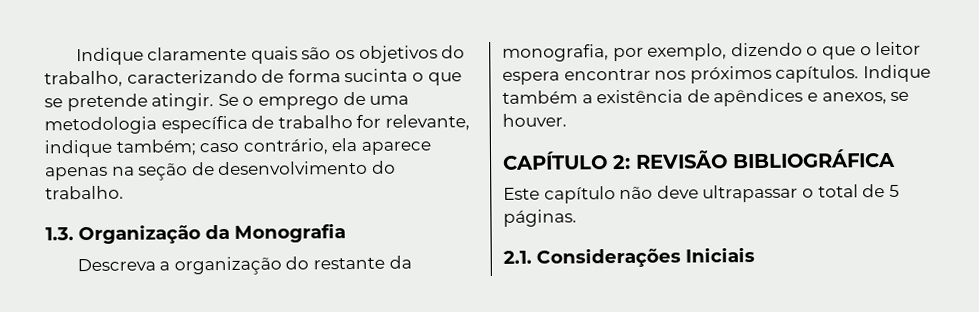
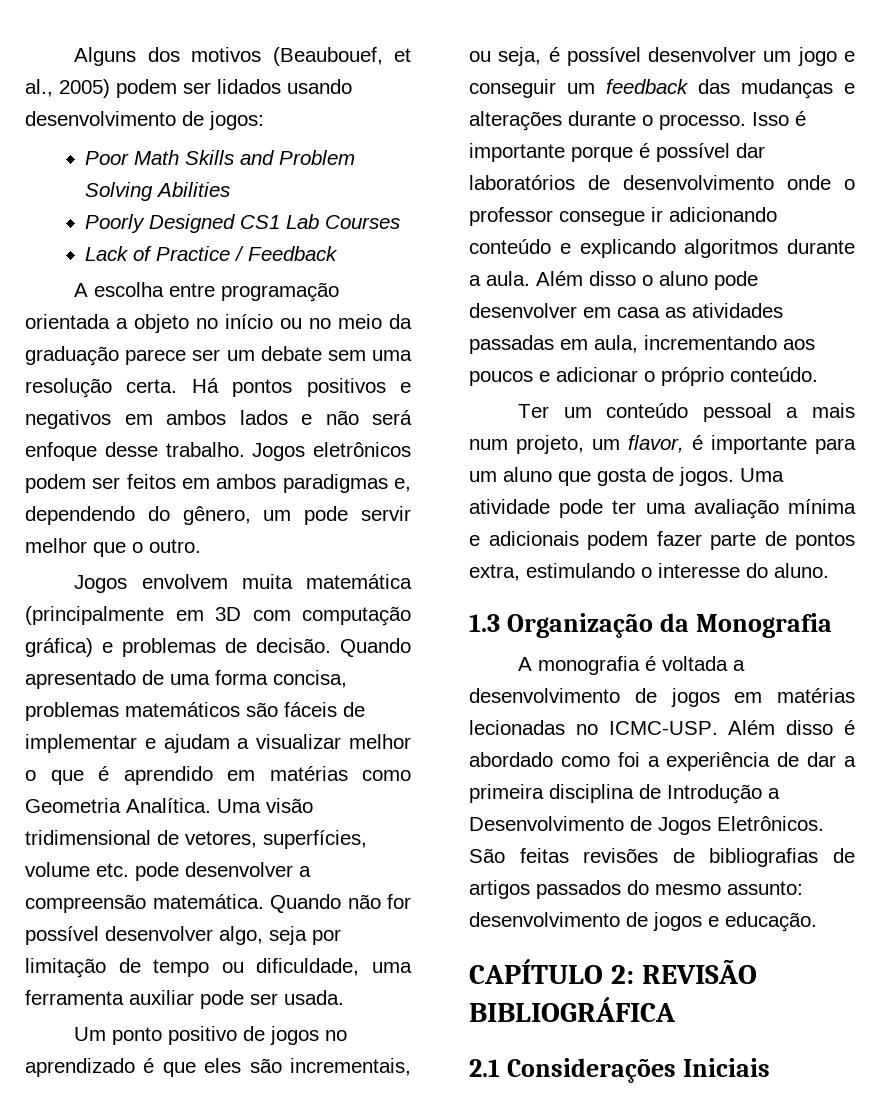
- Indique claramente quais são os objetivos do trabalho, caracterizando de forma sucinta o que se pretende atingir. Se o emprego de uma metodologia específica de trabalho for relevante, indique também; caso contrário, ela aparece apenas na seção de desenvolvimento do trabalho.
- 1.3. Organização da Monografia
- Descreva a organização do restante da monografia, por exemplo, dizendo o que o leitor espera encontrar nos próximos capítulos. Indique também a existência de apêndices e anexos, se houver.
+ Alguns dos motivos (Beaubouef, et al., 2005) podem ser lidados usando desenvolvimento de jogos:
+ Poor Math Skills and Problem Solving Abilities
+ Poorly Designed CS1 Lab Courses
+ Lack of Practice / Feedback
+ A escolha entre programação orientada a objeto no início ou no meio da graduação parece ser um debate sem uma resolução certa. Há pontos positivos e negativos em ambos lados e não será enfoque desse trabalho. Jogos eletrônicos podem ser feitos em ambos paradigmas e, dependendo do gênero, um pode servir melhor que o outro.
+ Jogos envolvem muita matemática (principalmente em 3D com computação gráfica) e problemas de decisão. Quando apresentado de uma forma concisa, problemas matemáticos são fáceis de implementar e ajudam a visualizar melhor o que é aprendido em matérias como Geometria Analítica. Uma visão tridimensional de vetores, superfícies, volume etc. pode desenvolver a compreensão matemática. Quando não for possível desenvolver algo, seja por limitação de tempo ou dificuldade, uma ferramenta auxiliar pode ser usada.
+ Um ponto positivo de jogos no aprendizado é que eles são incrementais, ou seja, é possível desenvolver um jogo e conseguir um feedback das mudanças e alterações durante o processo. Isso é importante porque é possível dar laboratórios de desenvolvimento onde o professor consegue ir adicionando conteúdo e explicando algoritmos durante a aula. Além disso o aluno pode desenvolver em casa as atividades passadas em aula, incrementando aos poucos e adicionar o próprio conteúdo.
+ Ter um conteúdo pessoal a mais num projeto, um flavor, é importante para um aluno que gosta de jogos. Uma atividade pode ter uma avaliação mínima e adicionais podem fazer parte de pontos extra, estimulando o interesse do aluno.
+ 1.3 Organização da Monografia
+ A monografia é voltada a desenvolvimento de jogos em matérias lecionadas no ICMC-USP. Além disso é abordado como foi a experiência de dar a primeira disciplina de Introdução a Desenvolvimento de Jogos Eletrônicos. São feitas revisões de bibliografias de artigos passados do mesmo assunto: desenvolvimento de jogos e educação.
  CAPÍTULO 2: REVISÃO BIBLIOGRÁFICA
- Este capítulo não deve ultrapassar o total de 5 páginas.
- 2.1. Considerações Iniciais
+ 2.1 Considerações Iniciais

